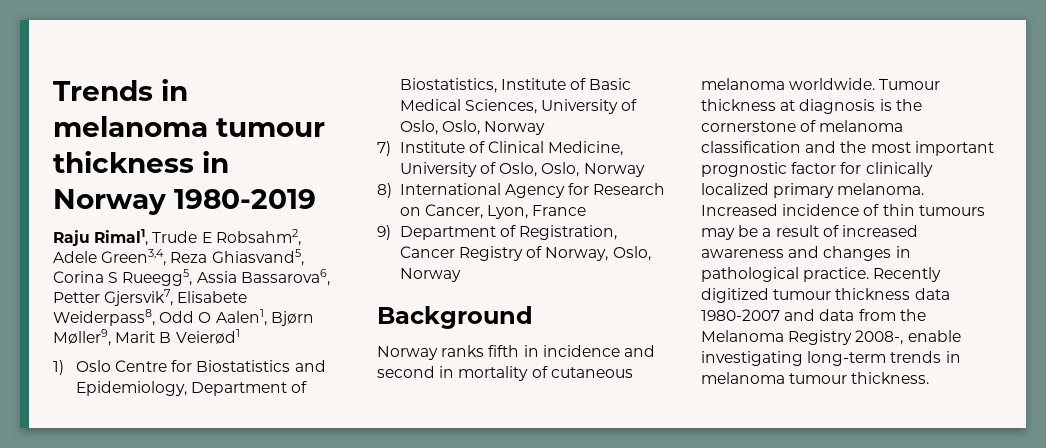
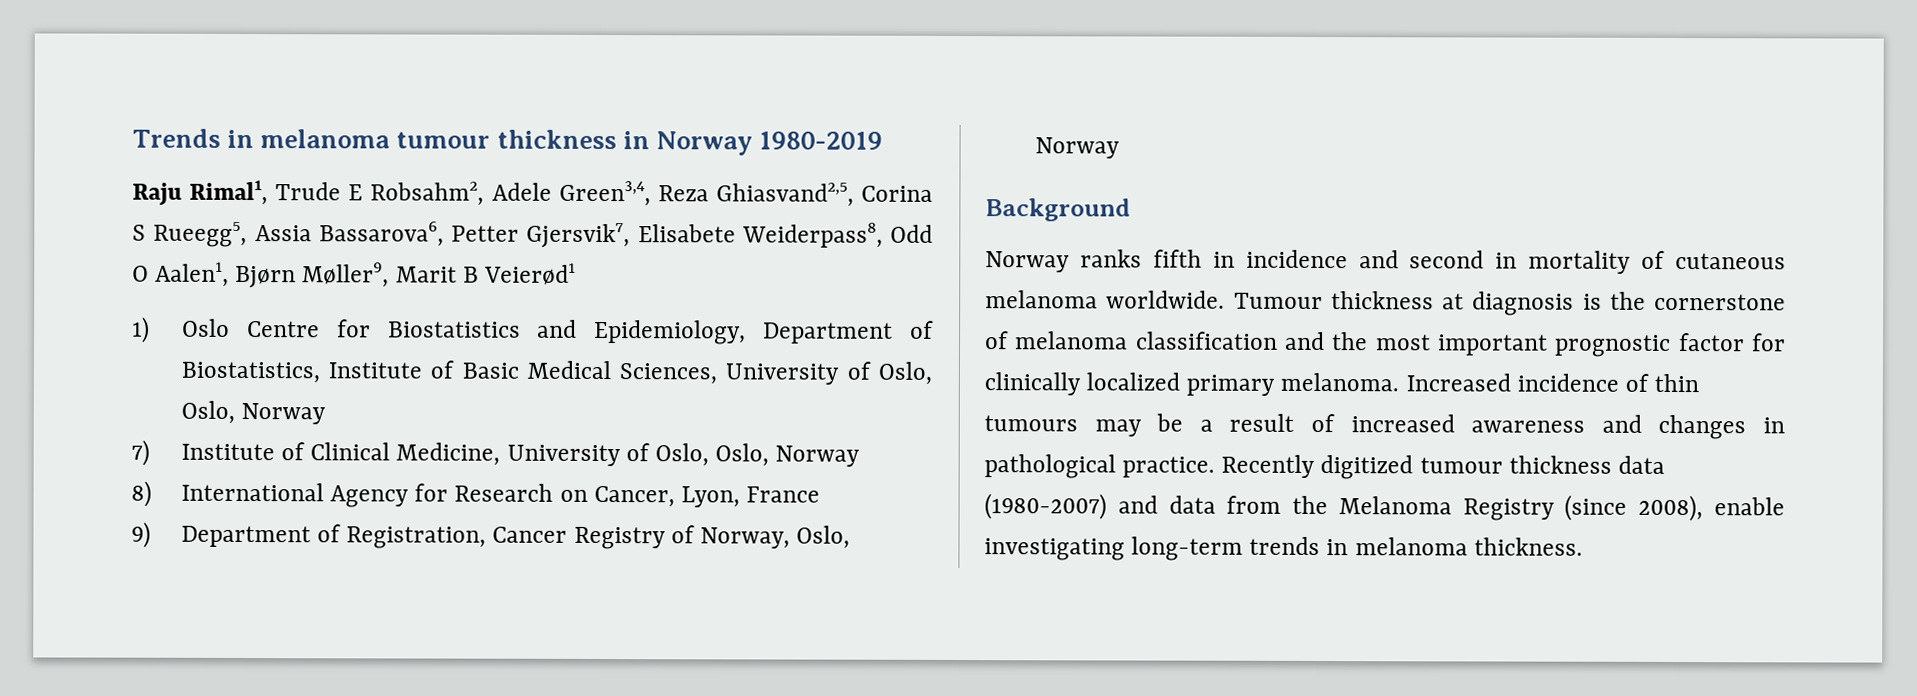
- Raju Rimal1, Trude E Robsahm2, Adele Green3,4, Reza Ghiasvand5, Corina S Rueegg5, Assia Bassarova6, Petter Gjersvik7, Elisabete Weiderpass8, Odd O Aalen1, Bjørn Møller9, Marit B Veierød1
+ Raju Rimal1, Trude E Robsahm2, Adele Green3,4, Reza Ghiasvand2,5, Corina S Rueegg5, Assia Bassarova6, Petter Gjersvik7, Elisabete Weiderpass8, Odd O Aalen1, Bjørn Møller9, Marit B Veierød1
- Recently digitized tumour thickness data 1980-2007 and data from the Melanoma Registry 2008-, enable investigating long-term trends in melanoma tumour thickness.
+ Recently digitized tumour thickness data (1980-2007) and data from the Melanoma Registry (since 2008), enable investigating long-term trends in melanoma thickness.

